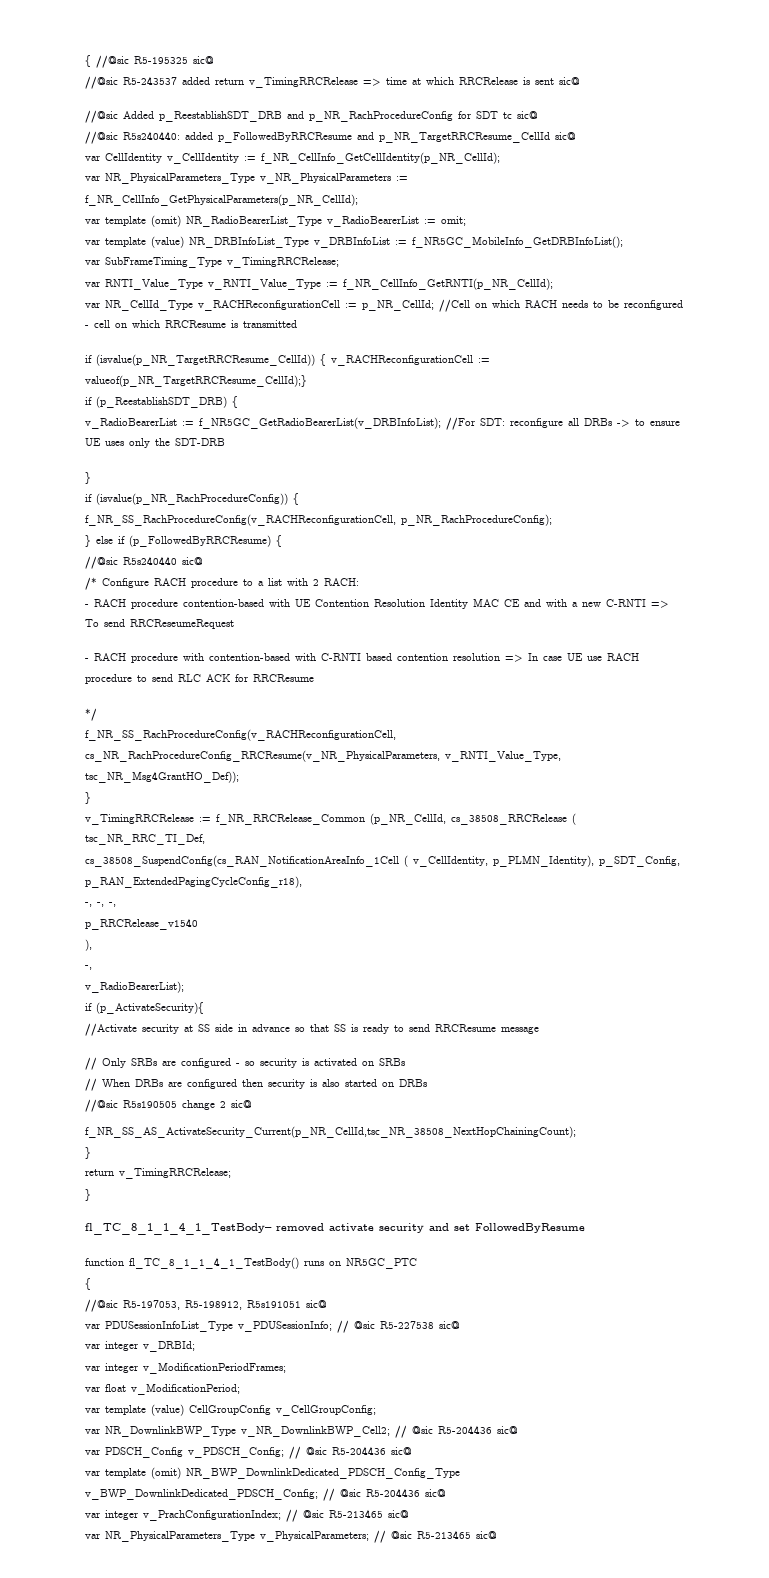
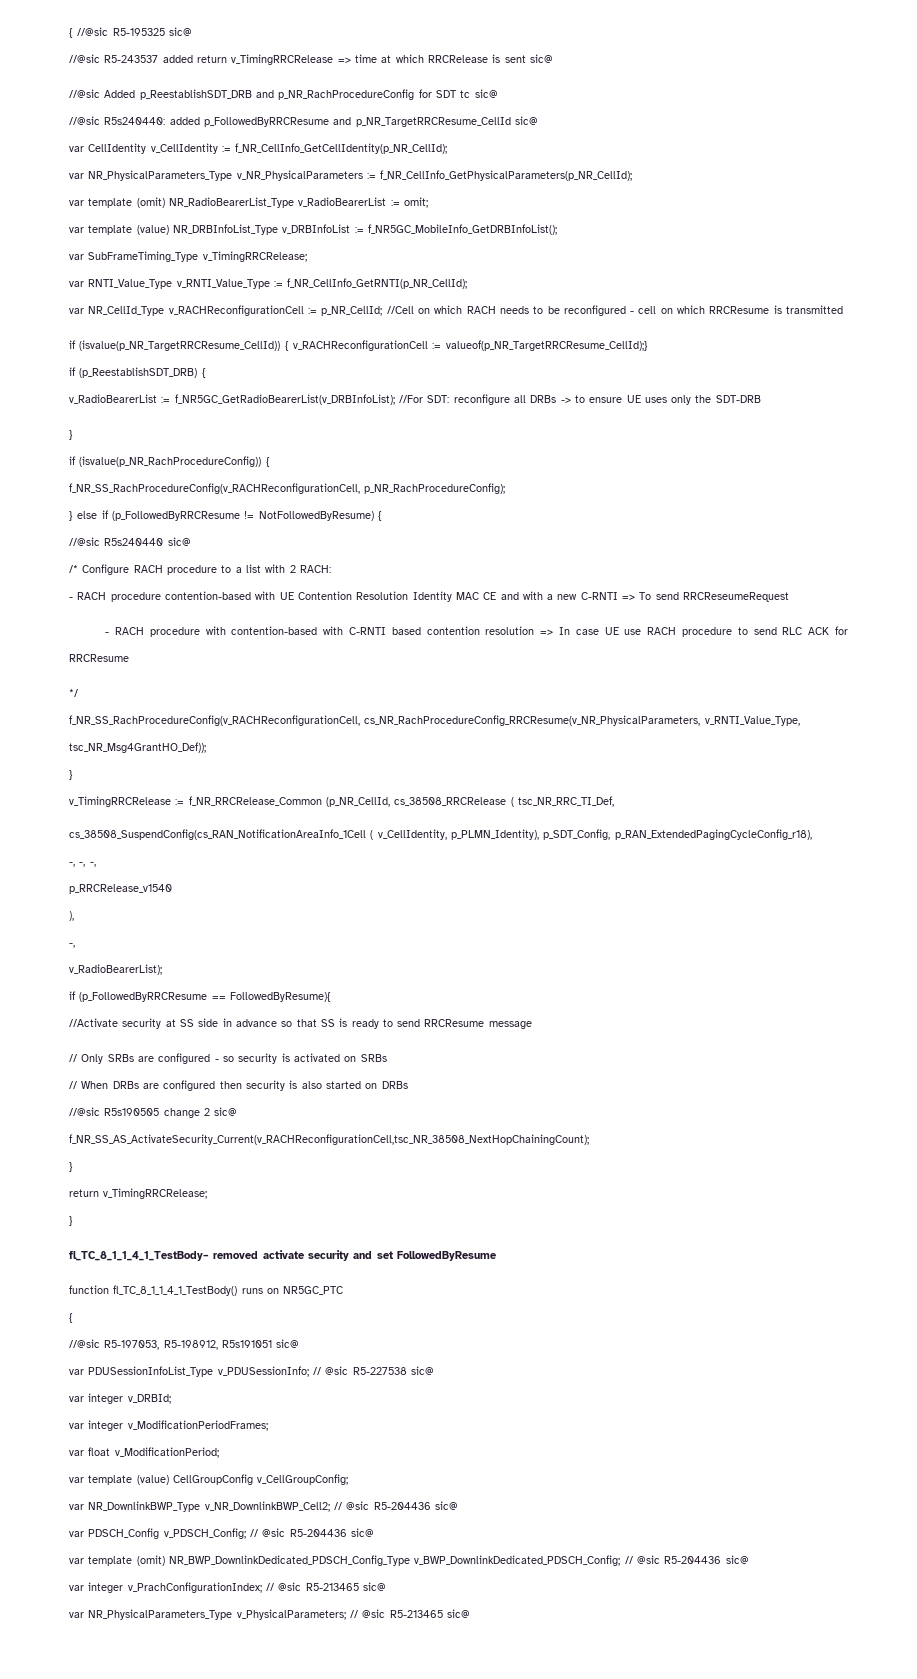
- } else if (p_FollowedByRRCResume) {
+ } else if (p_FollowedByRRCResume != NotFollowedByResume) {
- if (p_ActivateSecurity){
+ if (p_FollowedByRRCResume == FollowedByResume){
- f_NR_SS_AS_ActivateSecurity_Current(p_NR_CellId,tsc_NR_38508_NextHopChainingCount);
+ f_NR_SS_AS_ActivateSecurity_Current(v_RACHReconfigurationCell,tsc_NR_38508_NextHopChainingCount);

